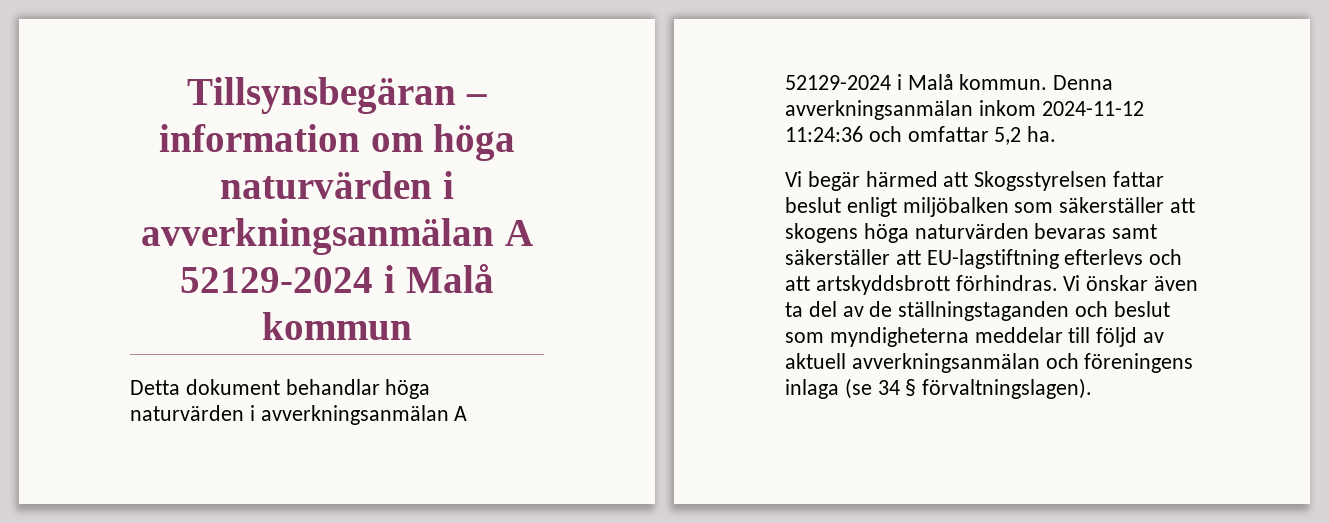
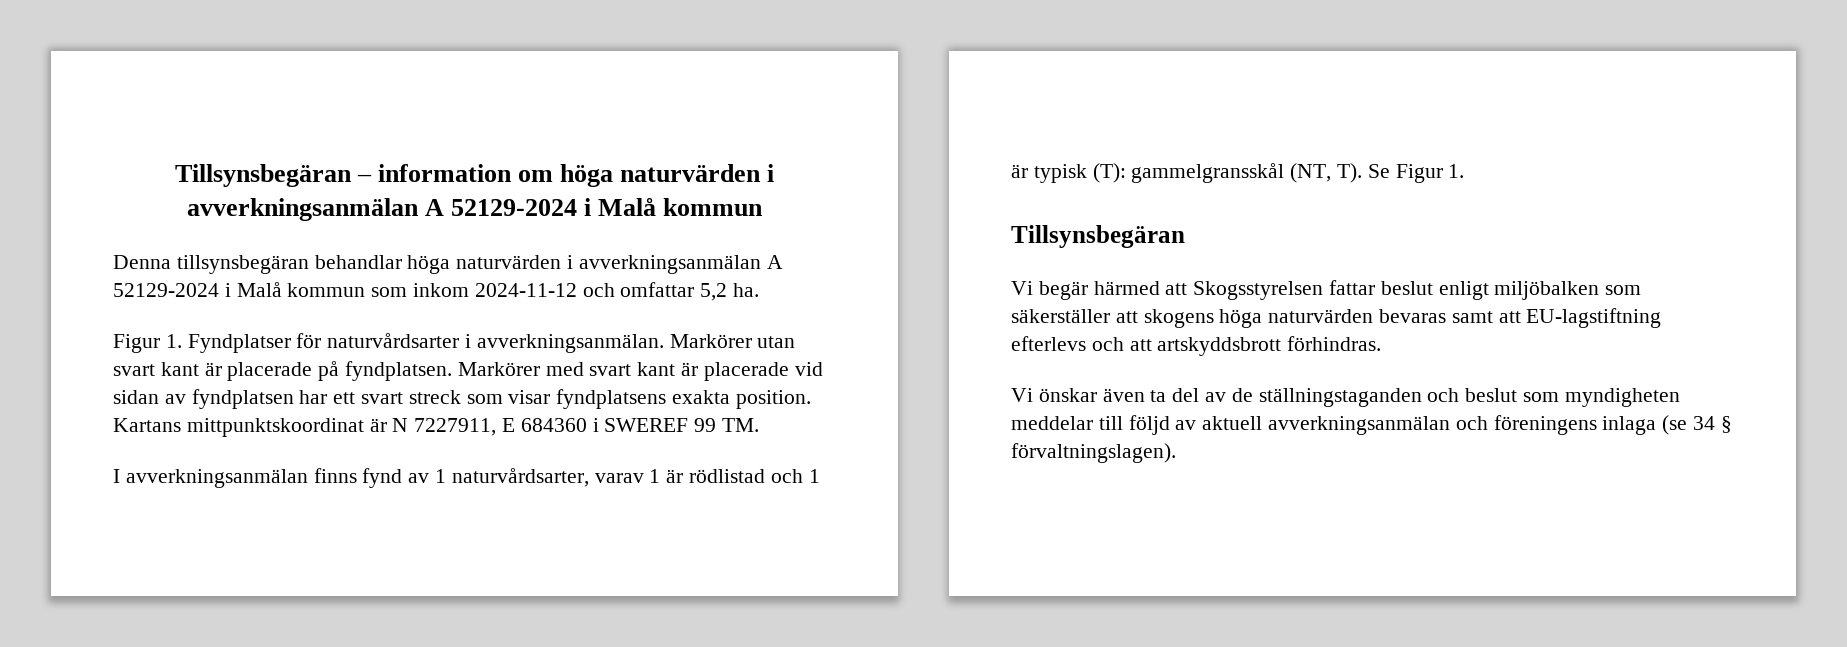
- Detta dokument behandlar höga naturvärden i avverkningsanmälan A 52129-2024 i Malå kommun. Denna avverkningsanmälan inkom 2024-11-12 11:24:36 och omfattar 5,2 ha.
+ Denna tillsynsbegäran behandlar höga naturvärden i avverkningsanmälan A 52129-2024 i Malå kommun som inkom 2024-11-12 och omfattar 5,2 ha.
+ Figur 1. Fyndplatser för naturvårdsarter i avverkningsanmälan. Markörer utan svart kant är placerade på fyndplatsen. Markörer med svart kant är placerade vid sidan av fyndplatsen har ett svart streck som visar fyndplatsens exakta position. Kartans mittpunktskoordinat är N 7227911, E 684360 i SWEREF 99 TM.
+ I avverkningsanmälan finns fynd av 1 naturvårdsarter, varav 1 är rödlistad och 1 är typisk (T): gammelgransskål (NT, T). Se Figur 1.
+ Tillsynsbegäran
- Vi begär härmed att Skogsstyrelsen fattar beslut enligt miljöbalken som säkerställer att skogens höga naturvärden bevaras samt säkerställer att EU-lagstiftning efterlevs och att artskyddsbrott förhindras. Vi önskar även ta del av de ställningstaganden och beslut som myndigheterna meddelar till följd av aktuell avverkningsanmälan och föreningens inlaga (se 34 § förvaltningslagen).
+ Vi begär härmed att Skogsstyrelsen fattar beslut enligt miljöbalken som säkerställer att skogens höga naturvärden bevaras samt att EU-lagstiftning efterlevs och att artskyddsbrott förhindras.
+ Vi önskar även ta del av de ställningstaganden och beslut som myndigheten meddelar till följd av aktuell avverkningsanmälan och föreningens inlaga (se 34 § förvaltningslagen).

